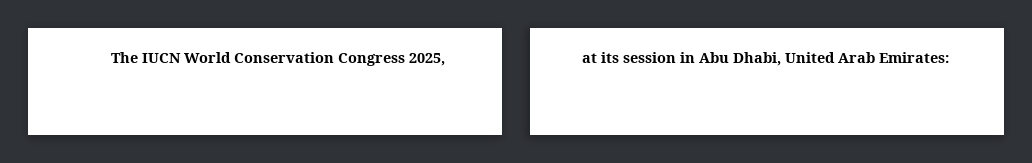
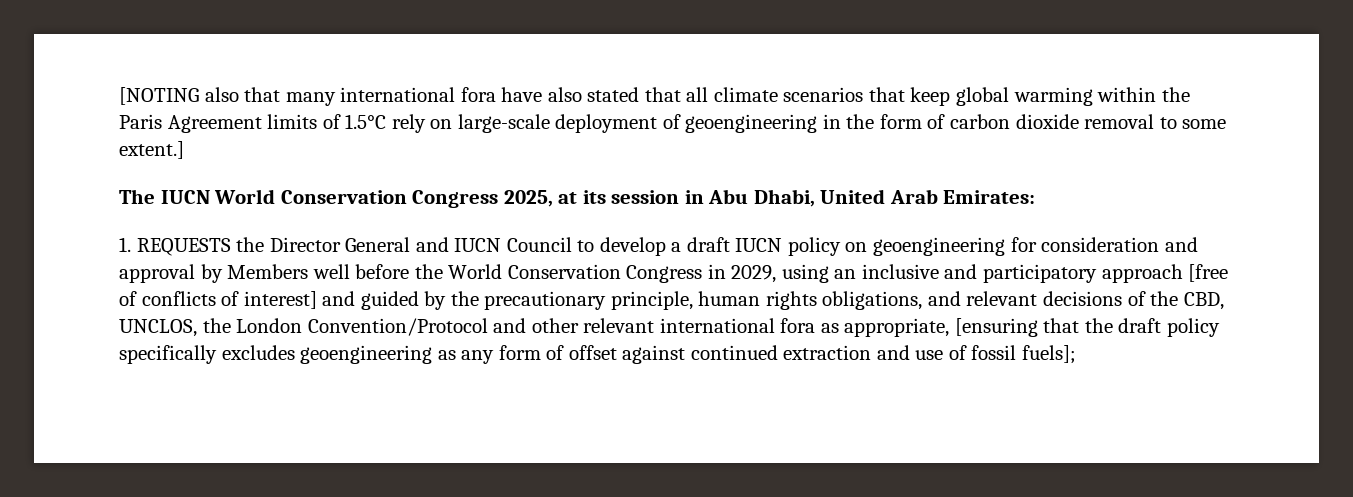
+ [NOTING also that many international fora have also stated that all climate scenarios that keep global warming within the Paris Agreement limits of 1.5°C rely on large-scale deployment of geoengineering in the form of carbon dioxide removal to some extent.]
+ 1. REQUESTS the Director General and IUCN Council to develop a draft IUCN policy on geoengineering for consideration and approval by Members well before the World Conservation Congress in 2029, using an inclusive and participatory approach [free of conflicts of interest] and guided by the precautionary principle, human rights obligations, and relevant decisions of the CBD, UNCLOS, the London Convention/Protocol and other relevant international fora as appropriate, [ensuring that the draft policy specifically excludes geoengineering as any form of offset against continued extraction and use of fossil fuels];

